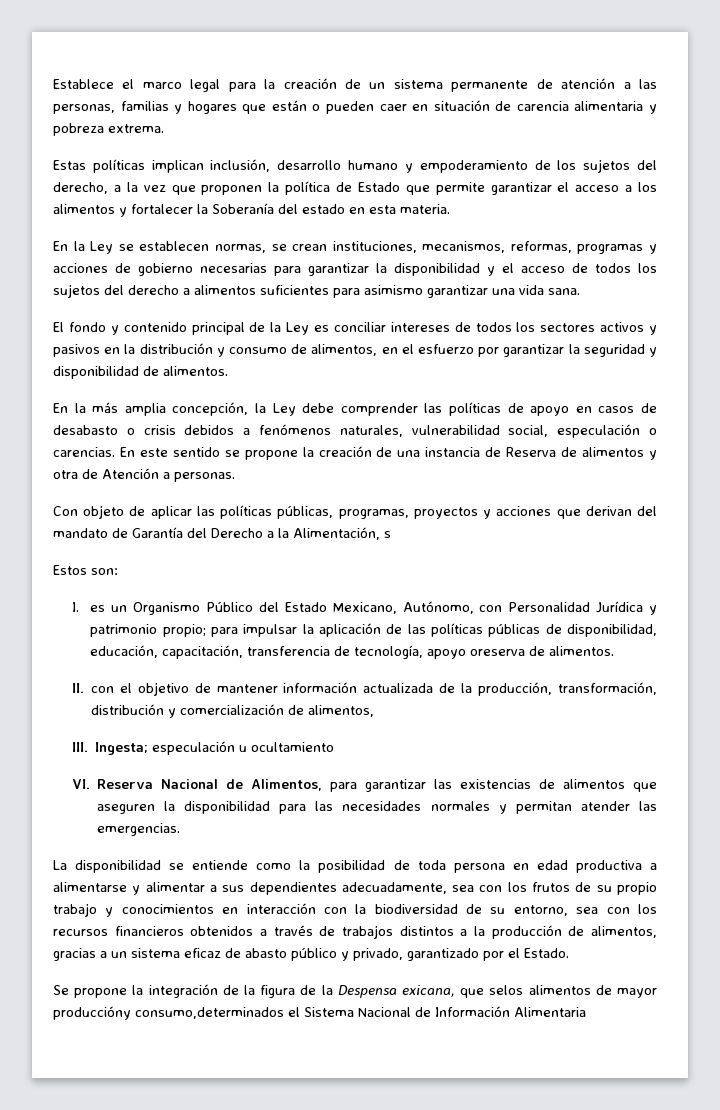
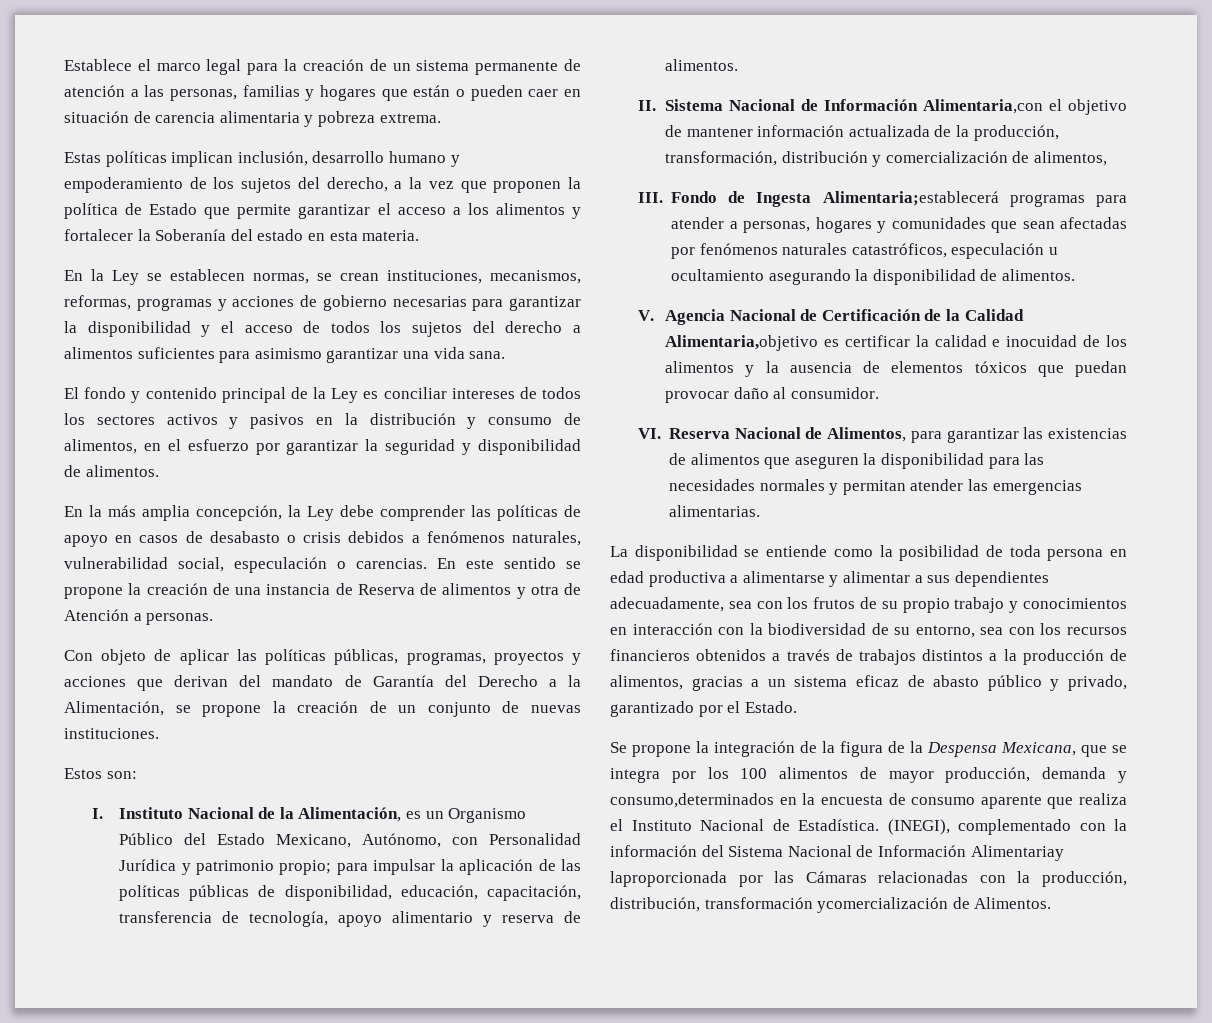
- Con objeto de aplicar las políticas públicas, programas, proyectos y acciones que derivan del mandato de Garantía del Derecho a la Alimentación, s
+ Con objeto de aplicar las políticas públicas, programas, proyectos y acciones que derivan del mandato de Garantía del Derecho a la Alimentación, se propone la creación de un conjunto de nuevas instituciones.
  Estos son:
- I. es un Organismo Público del Estado Mexicano, Autónomo, con Personalidad Jurídica y patrimonio propio; para impulsar la aplicación de las políticas públicas de disponibilidad, educación, capacitación, transferencia de tecnología, apoyo oreserva de alimentos.
+ I. Instituto Nacional de la Alimentación, es un Organismo Público del Estado Mexicano, Autónomo, con Personalidad Jurídica y patrimonio propio; para impulsar la aplicación de las políticas públicas de disponibilidad, educación, capacitación, transferencia de tecnología, apoyo alimentario y reserva de alimentos.
- II. con el objetivo de mantener información actualizada de la producción, transformación, distribución y comercialización de alimentos,
+ II. Sistema Nacional de Información Alimentaria,con el objetivo de mantener información actualizada de la producción, transformación, distribución y comercialización de alimentos,
- III. Ingesta; especulación u ocultamiento
+ III. Fondo de Ingesta Alimentaria;establecerá programas para atender a personas, hogares y comunidades que sean afectadas por fenómenos naturales catastróficos, especulación u ocultamiento asegurando la disponibilidad de alimentos.
+ V. Agencia Nacional de Certificación de la Calidad Alimentaria,objetivo es certificar la calidad e inocuidad de los alimentos y la ausencia de elementos tóxicos que puedan provocar daño al consumidor.
- VI. Reserva Nacional de Alimentos, para garantizar las existencias de alimentos que aseguren la disponibilidad para las necesidades normales y permitan atender las emergencias.
+ VI. Reserva Nacional de Alimentos, para garantizar las existencias de alimentos que aseguren la disponibilidad para las necesidades normales y permitan atender las emergencias alimentarias.
- Se propone la integración de la figura de la Despensa exicana, que selos alimentos de mayor produccióny consumo,determinados el Sistema Nacional de Información Alimentaria
+ Se propone la integración de la figura de la Despensa Mexicana, que se integra por los 100 alimentos de mayor producción, demanda y consumo,determinados en la encuesta de consumo aparente que realiza el Instituto Nacional de Estadística. (INEGI), complementado con la información del Sistema Nacional de Información Alimentariay laproporcionada por las Cámaras relacionadas con la producción, distribución, transformación ycomercialización de Alimentos.

